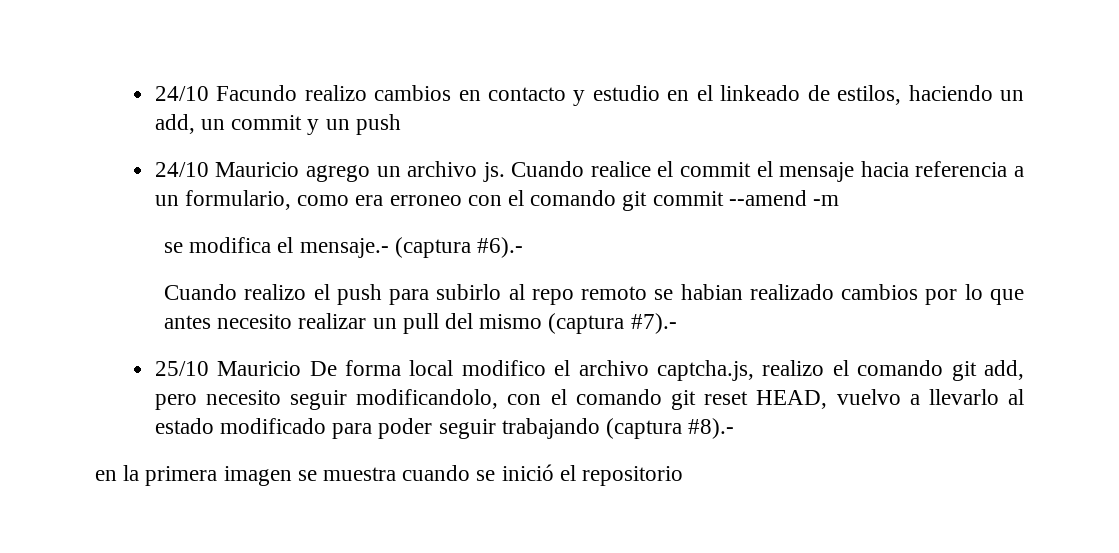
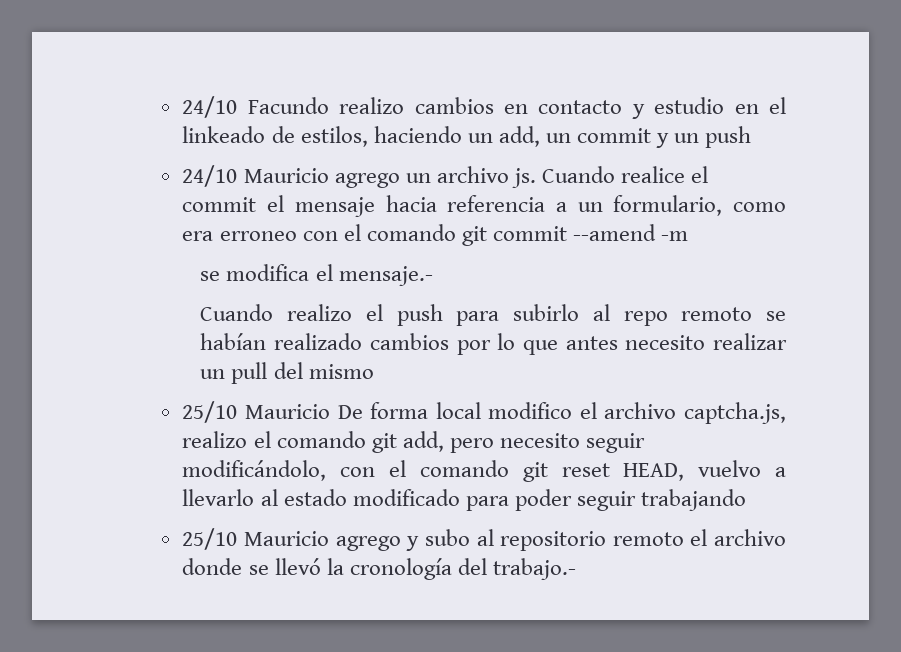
- se modifica el mensaje.- (captura #6).-
+ se modifica el mensaje.-
- Cuando realizo el push para subirlo al repo remoto se habian realizado cambios por lo que antes necesito realizar un pull del mismo (captura #7).-
+ Cuando realizo el push para subirlo al repo remoto se habían realizado cambios por lo que antes necesito realizar un pull del mismo
- 25/10 Mauricio De forma local modifico el archivo captcha.js, realizo el comando git add, pero necesito seguir modificandolo, con el comando git reset HEAD, vuelvo a llevarlo al estado modificado para poder seguir trabajando (captura #8).-
- en la primera imagen se muestra cuando se inició el repositorio
+ 25/10 Mauricio De forma local modifico el archivo captcha.js, realizo el comando git add, pero necesito seguir modificándolo, con el comando git reset HEAD, vuelvo a llevarlo al estado modificado para poder seguir trabajando
+ 25/10 Mauricio agrego y subo al repositorio remoto el archivo donde se llevó la cronología del trabajo.-

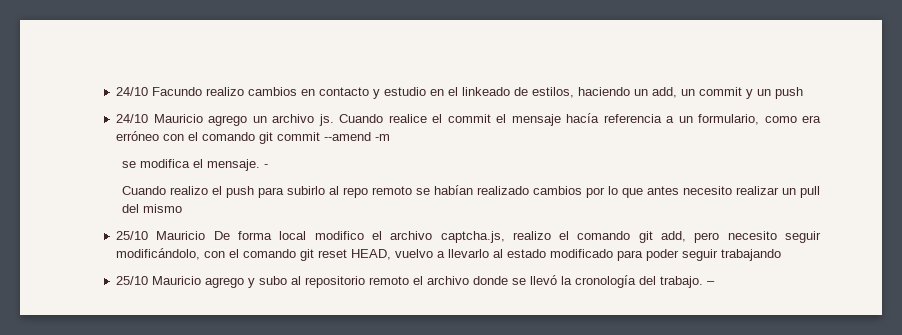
- Cuando realice el commit el mensaje hacia referencia a un formulario, como era erroneo con el comando git commit --amend -m
+ Cuando realice el commit el mensaje hacía referencia a un formulario, como era erróneo con el comando git commit --amend -m
- se modifica el mensaje.-
+ se modifica el mensaje. -
- 25/10 Mauricio agrego y subo al repositorio remoto el archivo donde se llevó la cronología del trabajo.-
+ 25/10 Mauricio agrego y subo al repositorio remoto el archivo donde se llevó la cronología del trabajo. –

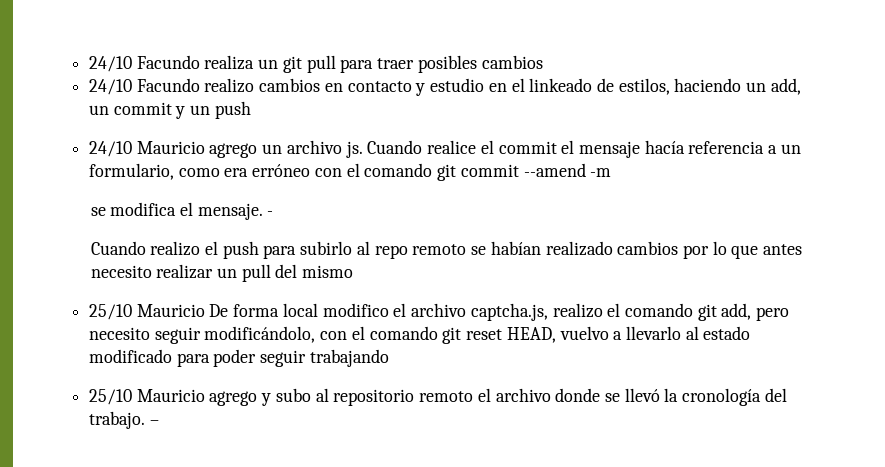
+ 24/10 Facundo realiza un git pull para traer posibles cambios

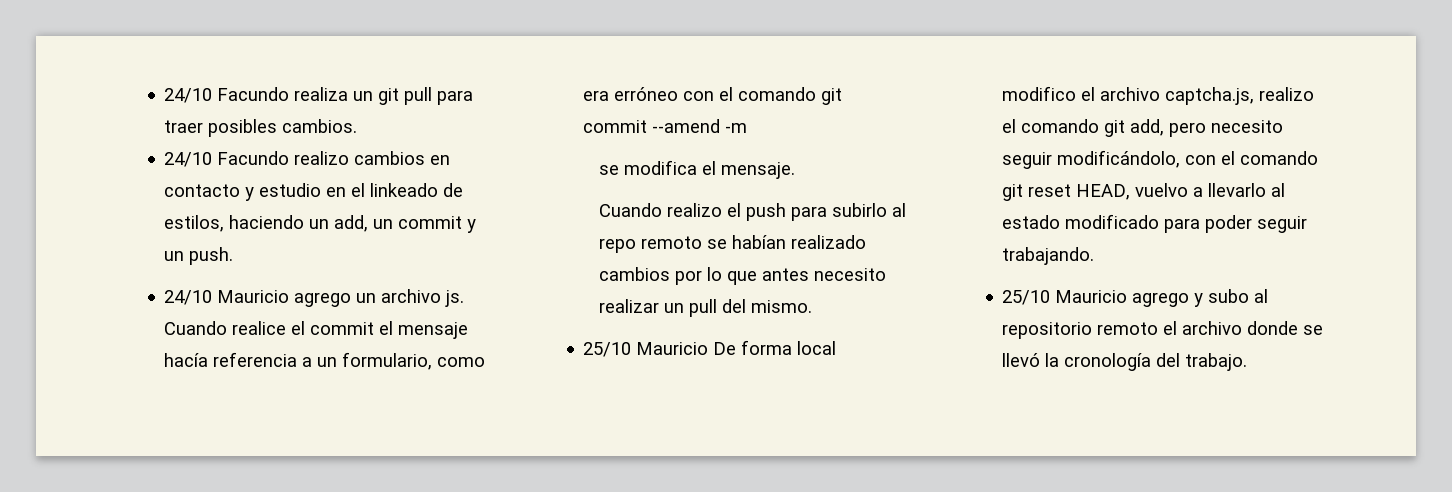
- 24/10 Facundo realiza un git pull para traer posibles cambios
+ 24/10 Facundo realiza un git pull para traer posibles cambios.
- 24/10 Facundo realizo cambios en contacto y estudio en el linkeado de estilos, haciendo un add, un commit y un push
+ 24/10 Facundo realizo cambios en contacto y estudio en el linkeado de estilos, haciendo un add, un commit y un push.
- se modifica el mensaje. -
+ se modifica el mensaje.
- Cuando realizo el push para subirlo al repo remoto se habían realizado cambios por lo que antes necesito realizar un pull del mismo
+ Cuando realizo el push para subirlo al repo remoto se habían realizado cambios por lo que antes necesito realizar un pull del mismo.
- 25/10 Mauricio De forma local modifico el archivo captcha.js, realizo el comando git add, pero necesito seguir modificándolo, con el comando git reset HEAD, vuelvo a llevarlo al estado modificado para poder seguir trabajando
+ 25/10 Mauricio De forma local modifico el archivo captcha.js, realizo el comando git add, pero necesito seguir modificándolo, con el comando git reset HEAD, vuelvo a llevarlo al estado modificado para poder seguir trabajando.
- 25/10 Mauricio agrego y subo al repositorio remoto el archivo donde se llevó la cronología del trabajo. –
+ 25/10 Mauricio agrego y subo al repositorio remoto el archivo donde se llevó la cronología del trabajo.

